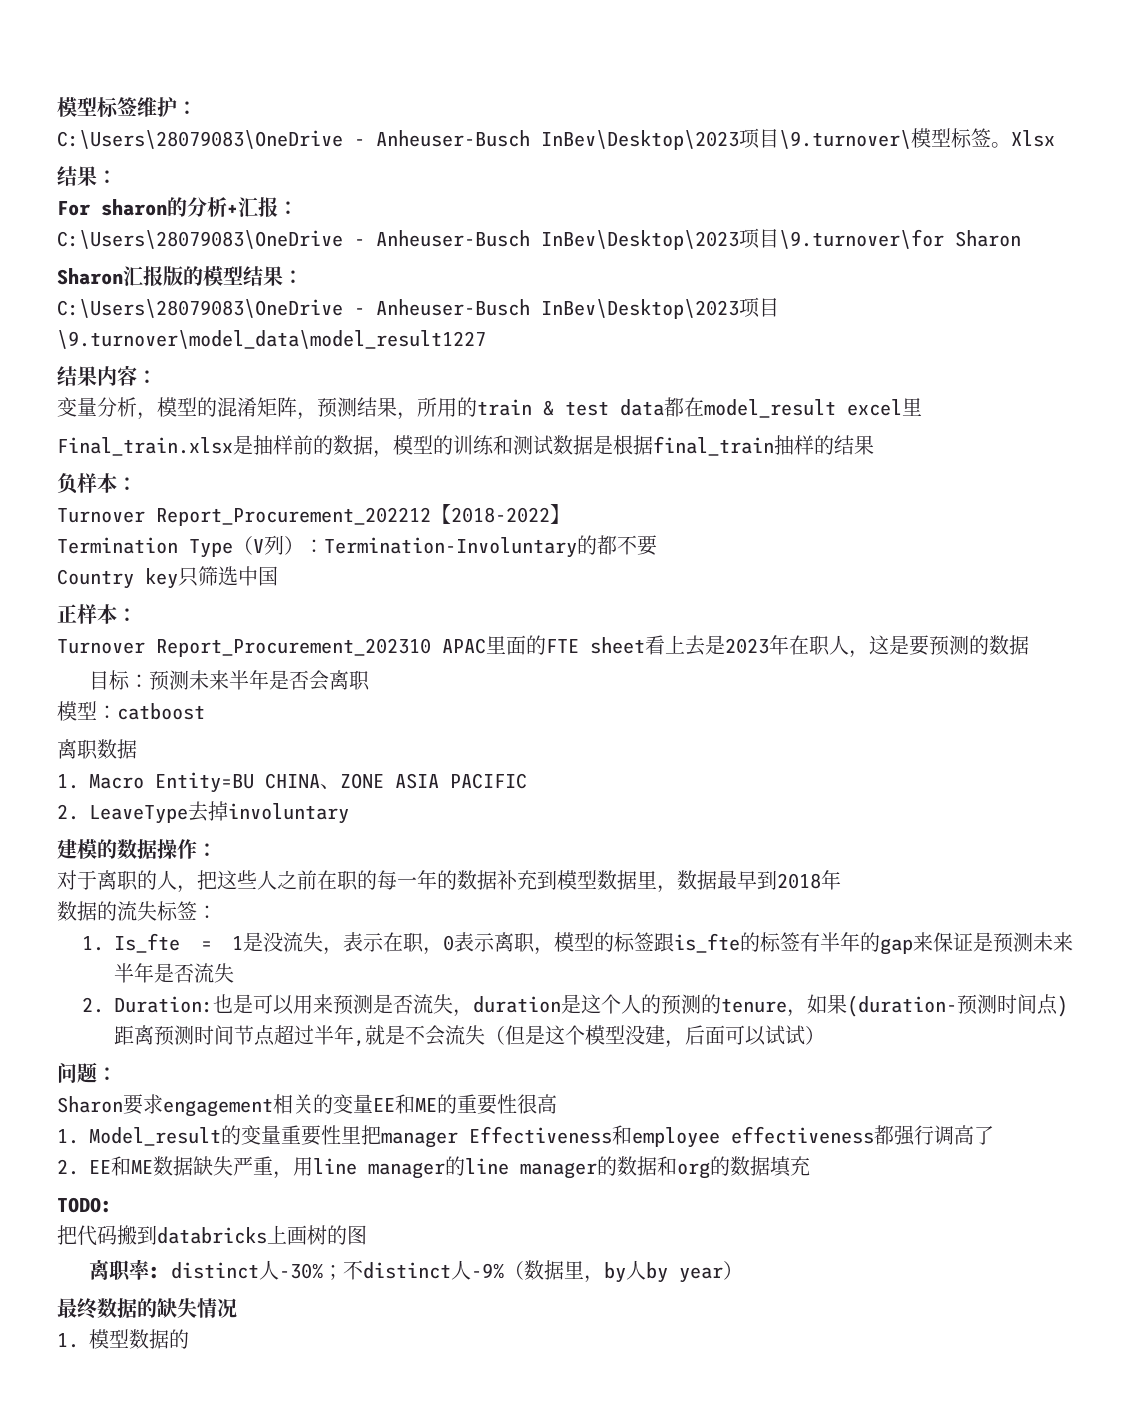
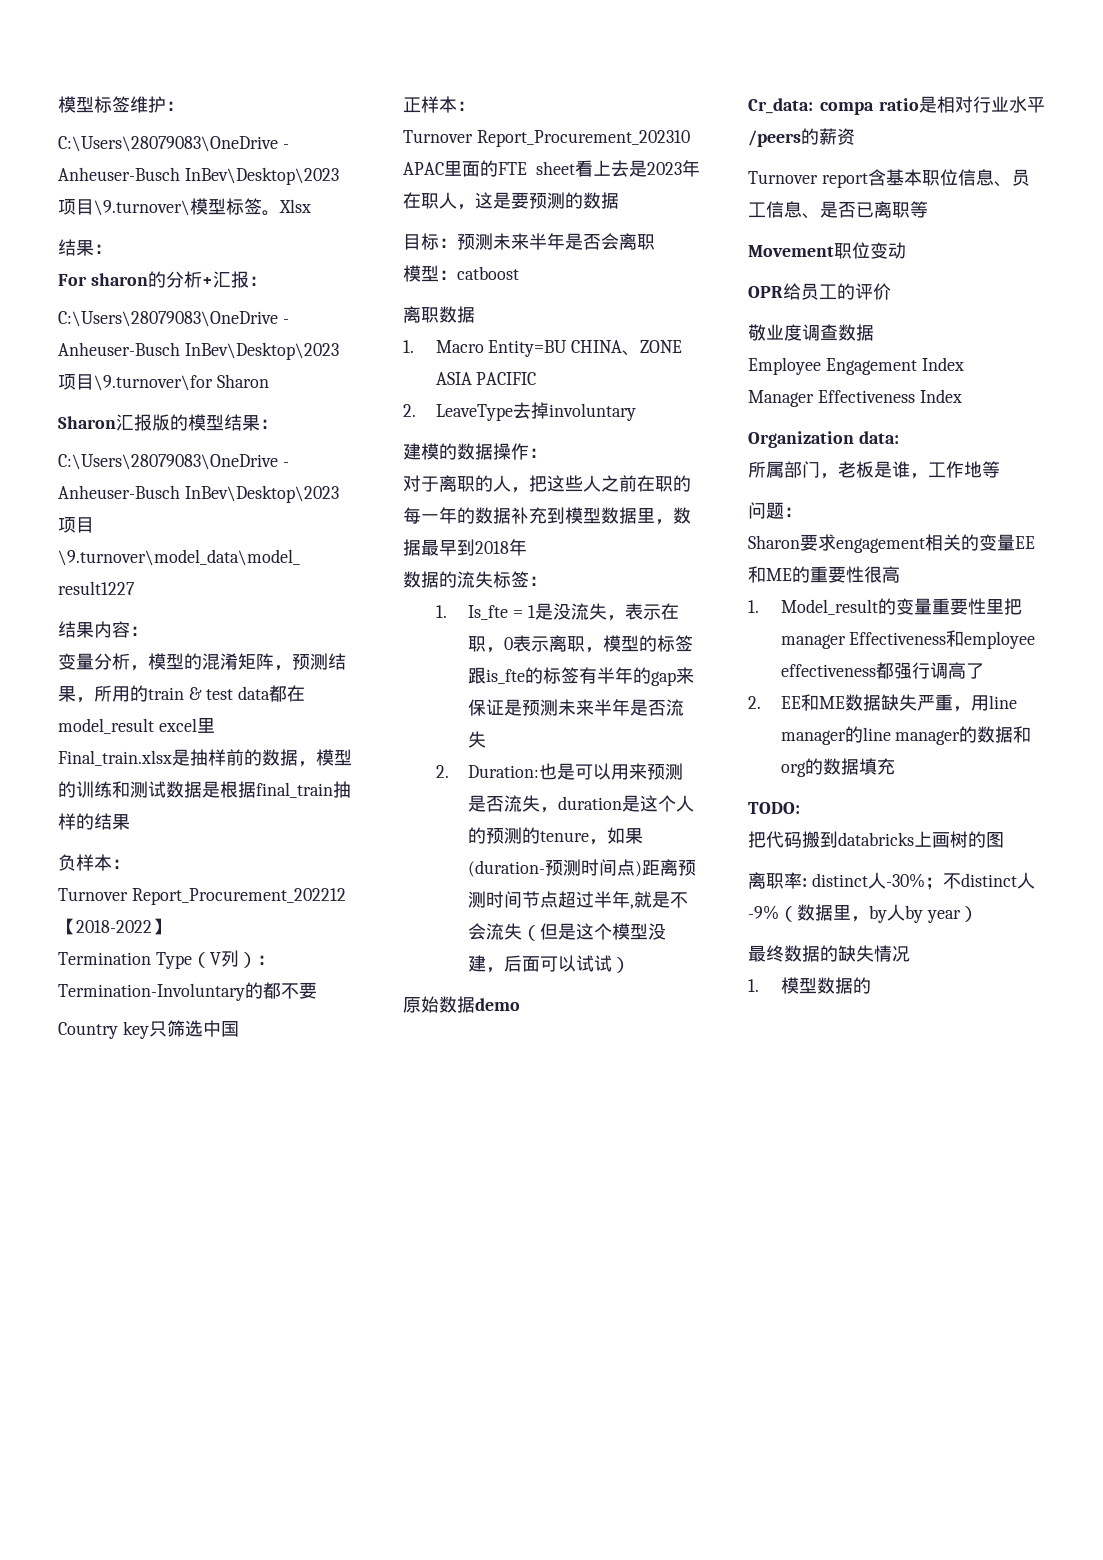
+ 原始数据demo
+ Cr_data: compa ratio是相对行业水平/peers的薪资
+ Turnover report含基本职位信息、员工信息、是否已离职等
+ Movement职位变动
+ OPR给员工的评价
+ 敬业度调查数据
+ Employee Engagement Index
+ Manager Effectiveness Index
+ Organization data:
+ 所属部门，老板是谁，工作地等

